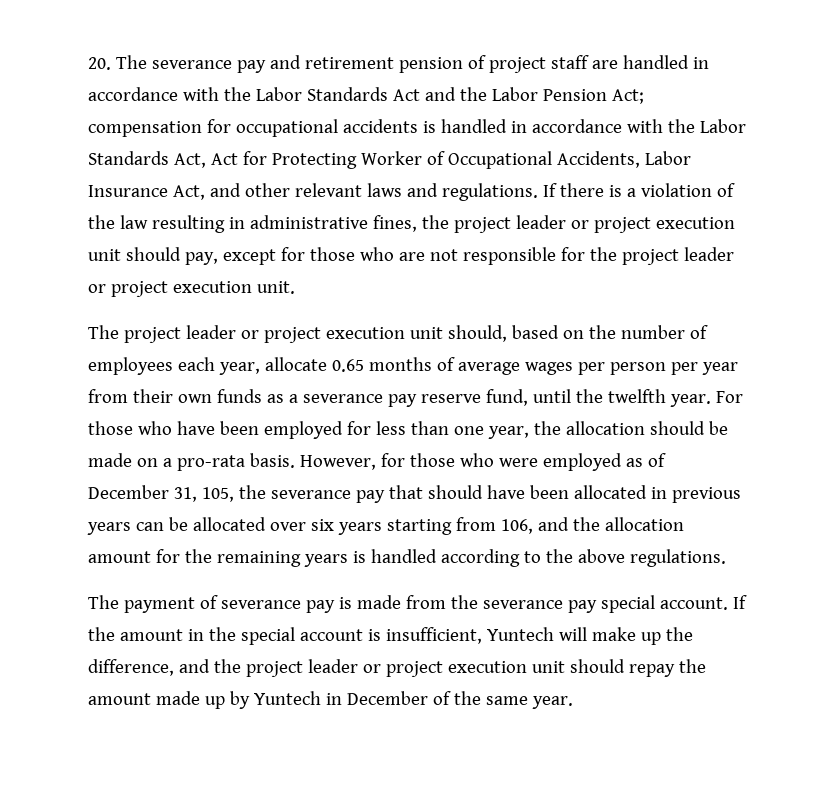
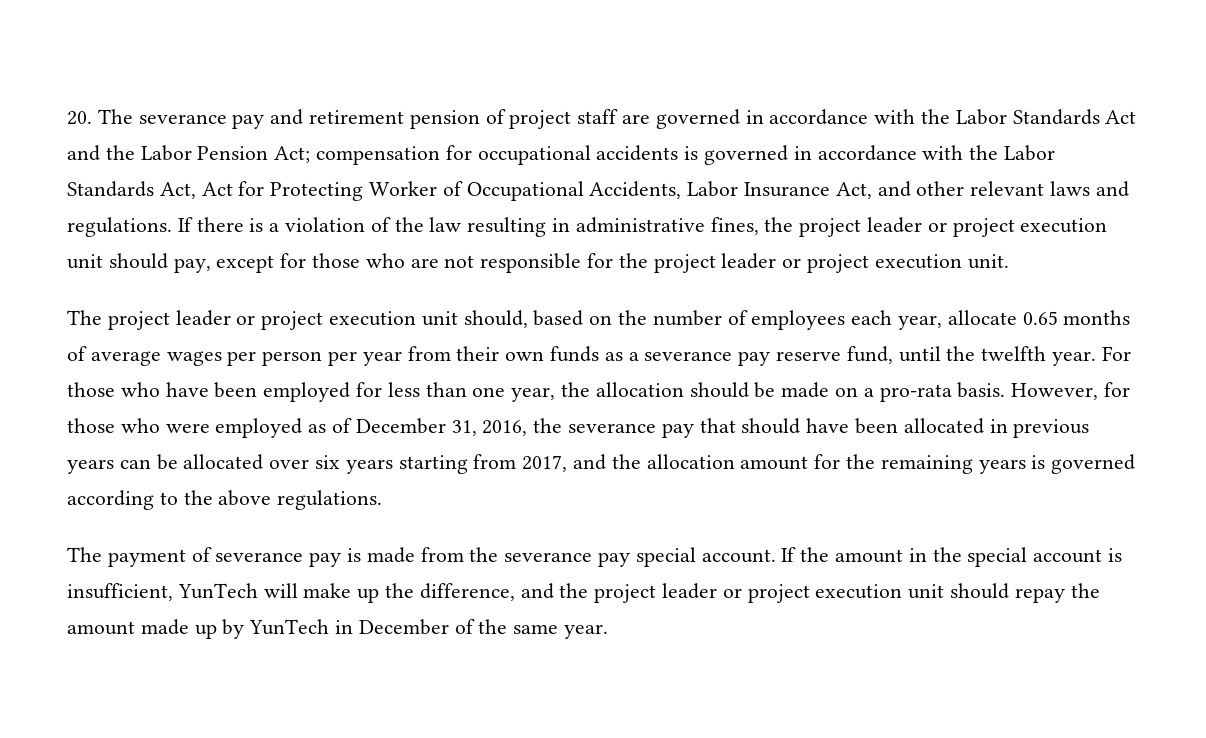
- 20. The severance pay and retirement pension of project staff are handled in accordance with the Labor Standards Act and the Labor Pension Act; compensation for occupational accidents is handled in accordance with the Labor Standards Act, Act for Protecting Worker of Occupational Accidents, Labor Insurance Act, and other relevant laws and regulations.
+ 20. The severance pay and retirement pension of project staff are governed in accordance with the Labor Standards Act and the Labor Pension Act; compensation for occupational accidents is governed in accordance with the Labor Standards Act, Act for Protecting Worker of Occupational Accidents, Labor Insurance Act, and other relevant laws and regulations.
- However, for those who were employed as of December 31, 105, the severance pay that should have been allocated in previous years can be allocated over six years starting from 106, and the allocation amount for the remaining years is handled according to the above regulations.
+ However, for those who were employed as of December 31, 2016, the severance pay that should have been allocated in previous years can be allocated over six years starting from 2017, and the allocation amount for the remaining years is governed according to the above regulations.
- If the amount in the special account is insufficient, Yuntech will make up the difference, and the project leader or project execution unit should repay the amount made up by Yuntech in December of the same year.
+ If the amount in the special account is insufficient, YunTech will make up the difference, and the project leader or project execution unit should repay the amount made up by YunTech in December of the same year.

